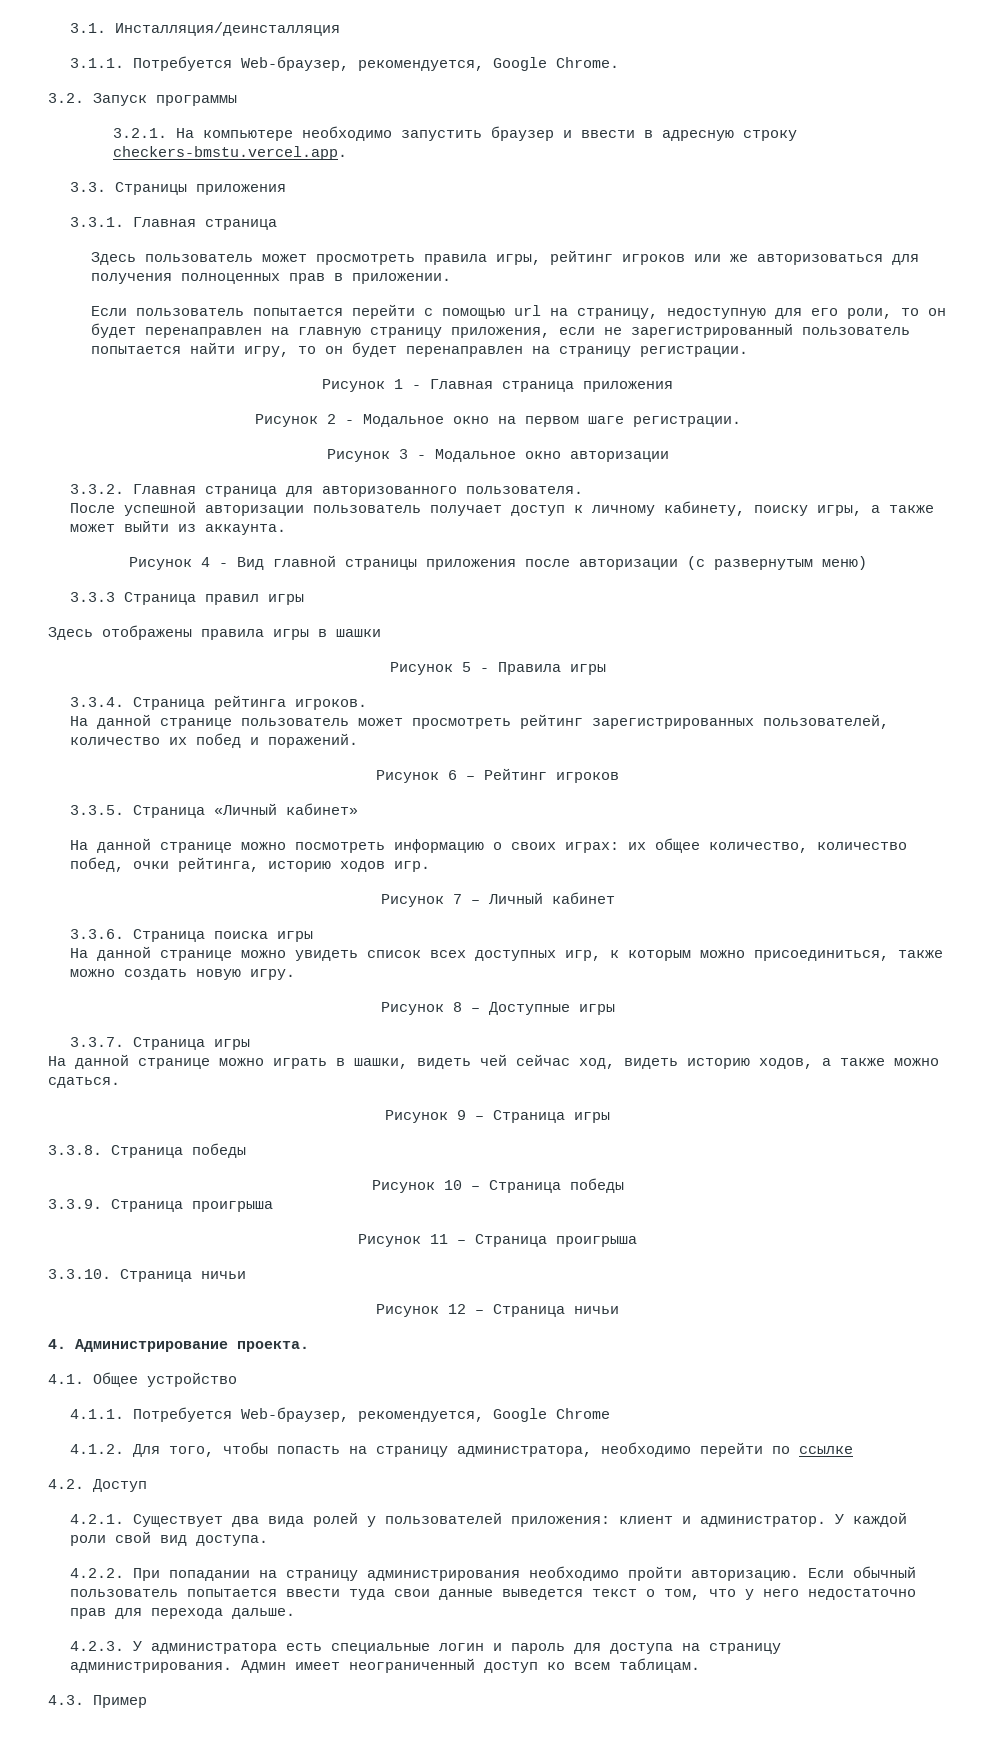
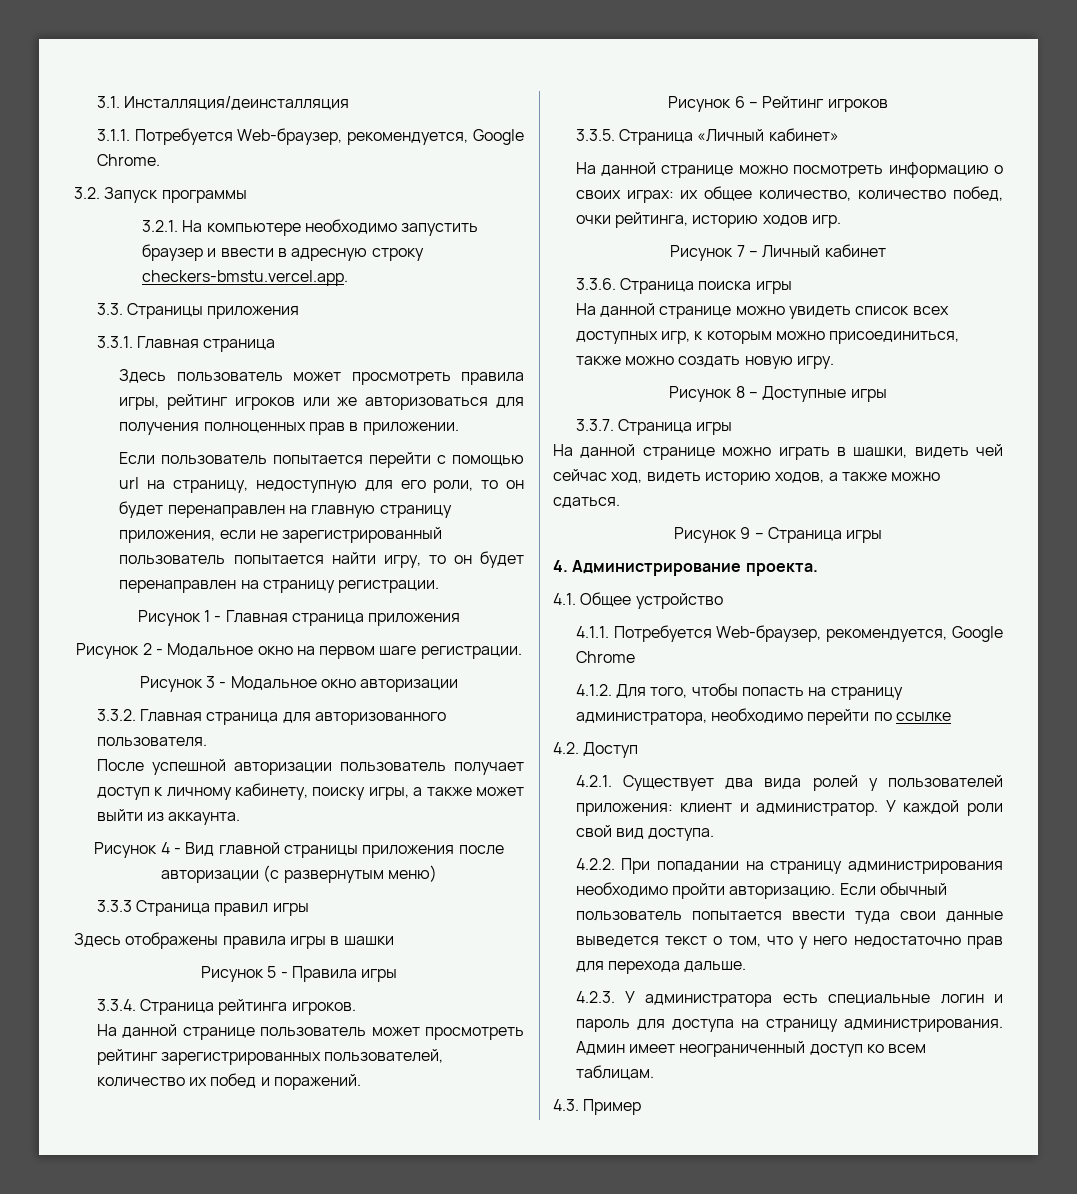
- 3.3.8. Страница победы
- Рисунок 10 – Страница победы
- 3.3.9. Страница проигрыша
- Рисунок 11 – Страница проигрыша
- 3.3.10. Страница ничьи
- Рисунок 12 – Страница ничьи

